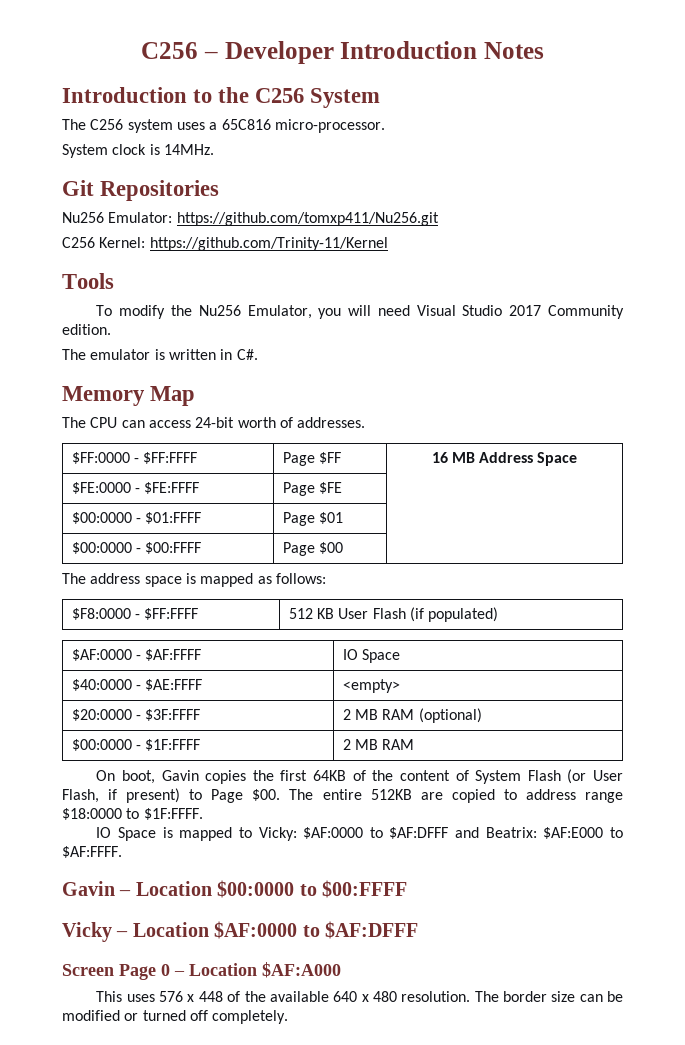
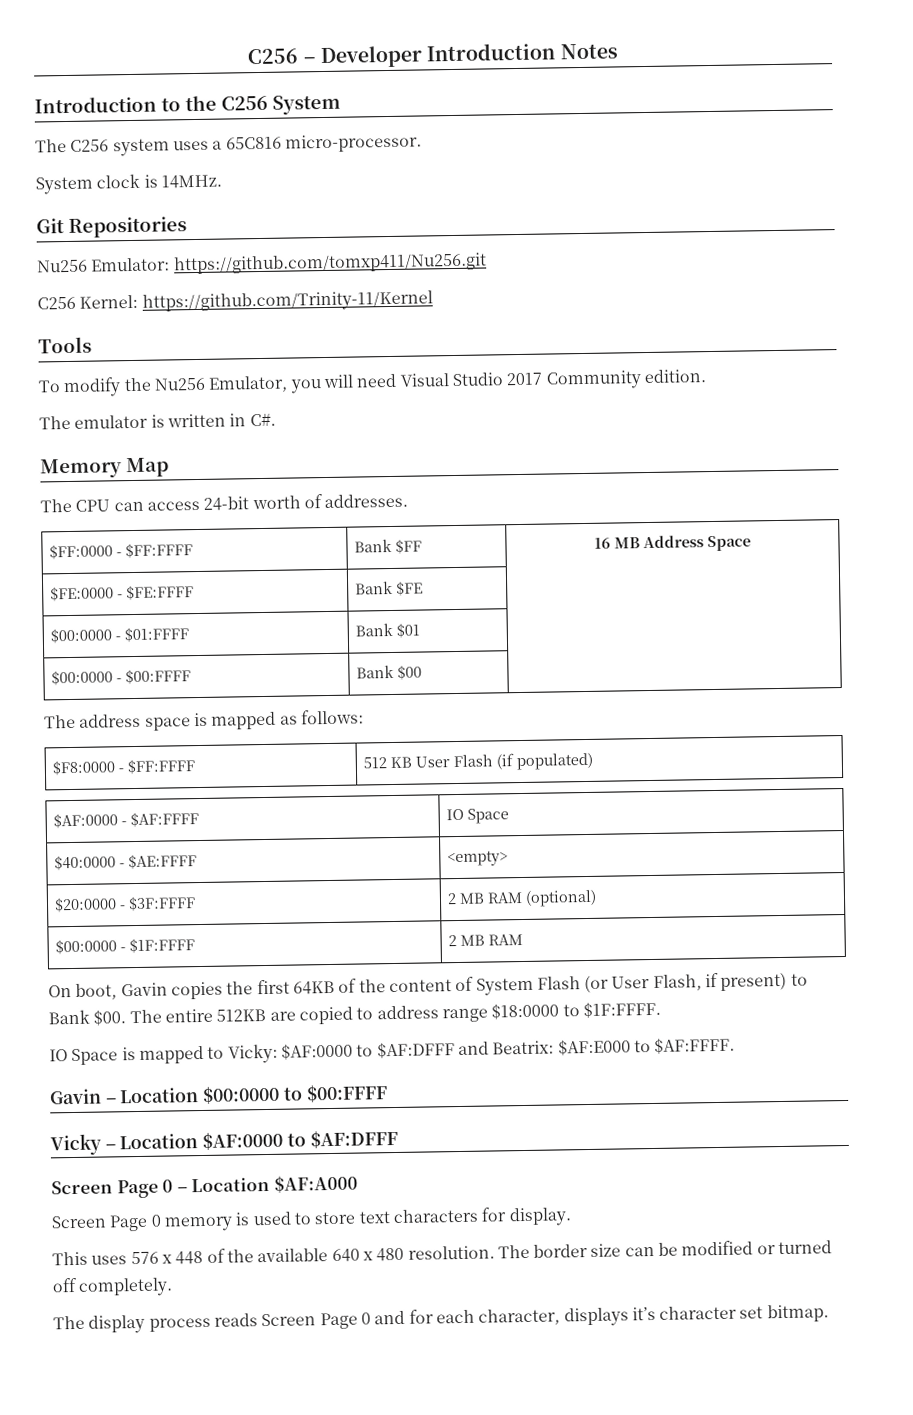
- $FF:0000 - $FF:FFFF | Page $FF | 16 MB Address Space
+ $FF:0000 - $FF:FFFF | Bank $FF | 16 MB Address Space
- $FE:0000 - $FE:FFFF | Page $FE |
+ $FE:0000 - $FE:FFFF | Bank $FE |
- $00:0000 - $01:FFFF | Page $01 |
+ $00:0000 - $01:FFFF | Bank $01 |
- $00:0000 - $00:FFFF | Page $00 |
+ $00:0000 - $00:FFFF | Bank $00 |
- On boot, Gavin copies the first 64KB of the content of System Flash (or User Flash, if present) to Page $00.
+ On boot, Gavin copies the first 64KB of the content of System Flash (or User Flash, if present) to Bank $00.
+ Screen Page 0 memory is used to store text characters for display.
+ The display process reads Screen Page 0 and for each character, displays it’s character set bitmap.

